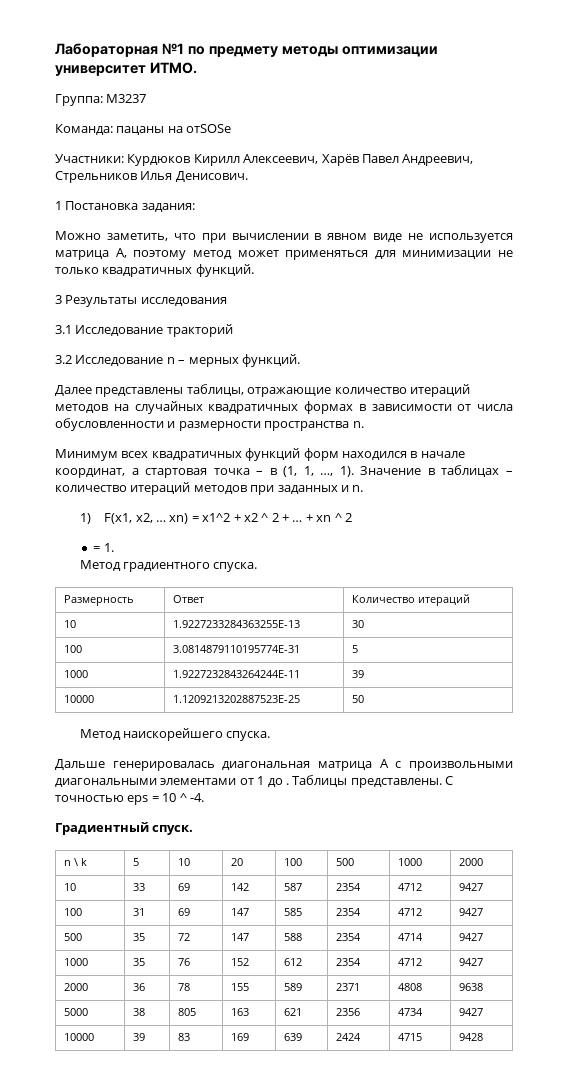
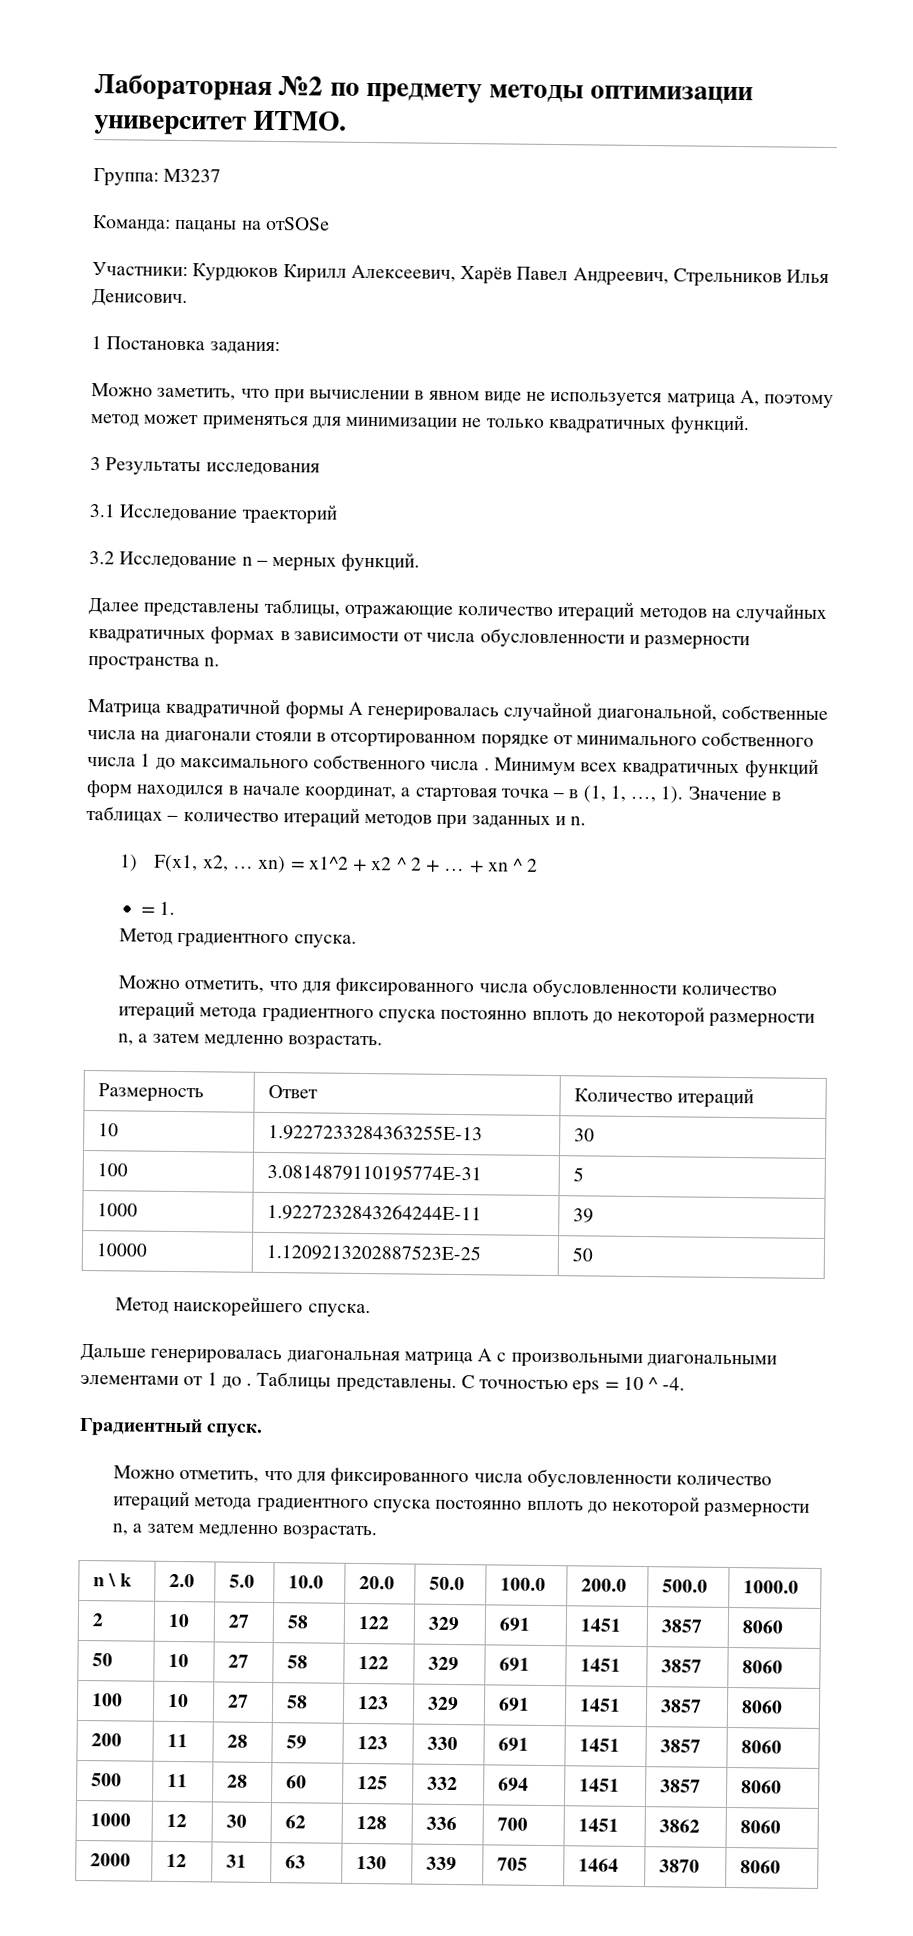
- Лабораторная №1 по предмету методы оптимизации университет ИТМО.
+ Лабораторная №2 по предмету методы оптимизации университет ИТМО.
- 3.1 Исследование тракторий
+ 3.1 Исследование траекторий
+ Матрица квадратичной формы А генерировалась случайной диагональной, собственные числа на диагонали стояли в отсортированном порядке от минимального собственного числа 1 до максимального собственного числа .
  Метод градиентного спуска.
+ Можно отметить, что для фиксированного числа обусловленности количество итераций метода градиентного спуска постоянно вплоть до некоторой размерности n, а затем медленно возрастать.
  Градиентный спуск.
- n \ k | 5 | 10 | 20 | 100 | 500 | 1000 | 2000
- 10 | 33 | 69 | 142 | 587 | 2354 | 4712 | 9427
- 100 | 31 | 69 | 147 | 585 | 2354 | 4712 | 9427
- 500 | 35 | 72 | 147 | 588 | 2354 | 4714 | 9427
- 1000 | 35 | 76 | 152 | 612 | 2354 | 4712 | 9427
- 2000 | 36 | 78 | 155 | 589 | 2371 | 4808 | 9638
- 5000 | 38 | 805 | 163 | 621 | 2356 | 4734 | 9427
- 10000 | 39 | 83 | 169 | 639 | 2424 | 4715 | 9428
+ Можно отметить, что для фиксированного числа обусловленности количество итераций метода градиентного спуска постоянно вплоть до некоторой размерности n, а затем медленно возрастать.
+ n \ k | 2.0 | 5.0 | 10.0 | 20.0 | 50.0 | 100.0 | 200.0 | 500.0 | 1000.0
+ 2 | 10 | 27 | 58 | 122 | 329 | 691 | 1451 | 3857 | 8060
+ 50 | 10 | 27 | 58 | 122 | 329 | 691 | 1451 | 3857 | 8060
+ 100 | 10 | 27 | 58 | 123 | 329 | 691 | 1451 | 3857 | 8060
+ 200 | 11 | 28 | 59 | 123 | 330 | 691 | 1451 | 3857 | 8060
+ 500 | 11 | 28 | 60 | 125 | 332 | 694 | 1451 | 3857 | 8060
+ 1000 | 12 | 30 | 62 | 128 | 336 | 700 | 1451 | 3862 | 8060
+ 2000 | 12 | 31 | 63 | 130 | 339 | 705 | 1464 | 3870 | 8060

